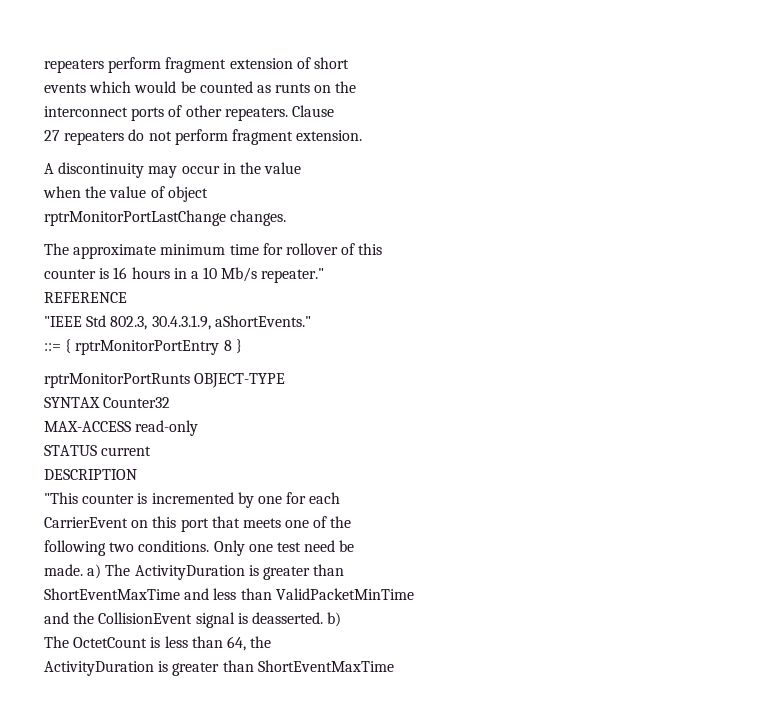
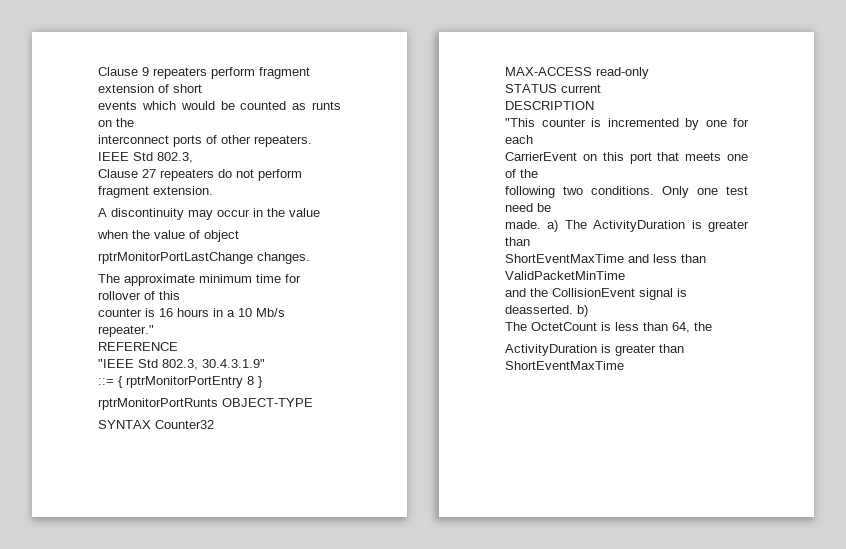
- repeaters perform fragment extension of short
+ Clause 9 repeaters perform fragment extension of short
- Clause
- 27 repeaters do not perform fragment extension.
+ IEEE Std 802.3,
+ Clause 27 repeaters do not perform fragment extension.
- "IEEE Std 802.3, 30.4.3.1.9, aShortEvents."
+ "IEEE Std 802.3, 30.4.3.1.9"

